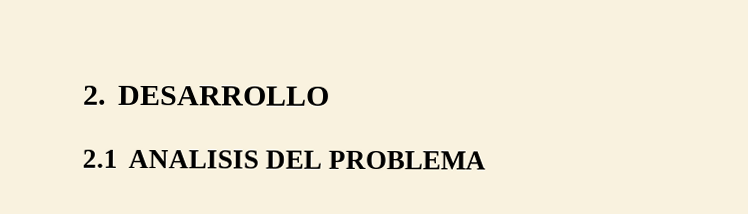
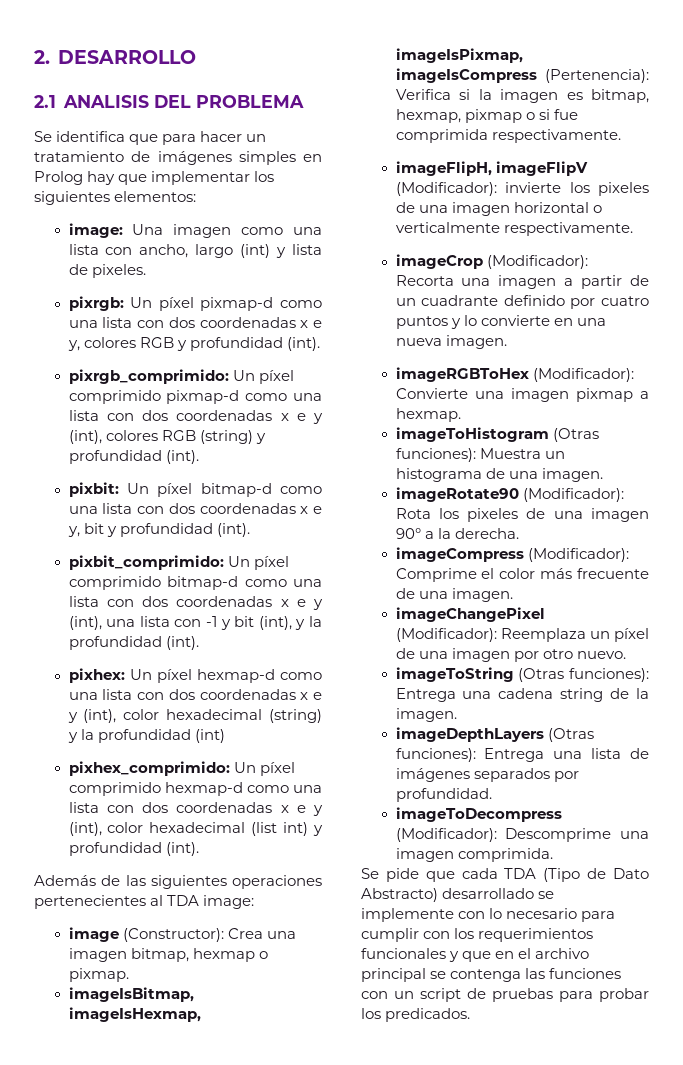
+ Se identifica que para hacer un tratamiento de imágenes simples en Prolog hay que implementar los siguientes elementos:
+ image: Una imagen como una lista con ancho, largo (int) y lista de pixeles.
+ pixrgb: Un píxel pixmap-d como una lista con dos coordenadas x e y, colores RGB y profundidad (int).
+ pixrgb_comprimido: Un píxel comprimido pixmap-d como una lista con dos coordenadas x e y (int), colores RGB (string) y profundidad (int).
+ pixbit: Un píxel bitmap-d como una lista con dos coordenadas x e y, bit y profundidad (int).
+ pixbit_comprimido: Un píxel comprimido bitmap-d como una lista con dos coordenadas x e y (int), una lista con -1 y bit (int), y la profundidad (int).
+ pixhex: Un píxel hexmap-d como una lista con dos coordenadas x e y (int), color hexadecimal (string) y la profundidad (int)
+ pixhex_comprimido: Un píxel comprimido hexmap-d como una lista con dos coordenadas x e y (int), color hexadecimal (list int) y profundidad (int).
+ Además de las siguientes operaciones pertenecientes al TDA image:
+ image (Constructor): Crea una imagen bitmap, hexmap o pixmap.
+ imageIsBitmap, imageIsHexmap, imageIsPixmap, imageIsCompress (Pertenencia): Verifica si la imagen es bitmap, hexmap, pixmap o si fue comprimida respectivamente.
+ imageFlipH, imageFlipV (Modificador): invierte los pixeles de una imagen horizontal o verticalmente respectivamente.
+ imageCrop (Modificador): Recorta una imagen a partir de un cuadrante definido por cuatro puntos y lo convierte en una nueva imagen.
+ imageRGBToHex (Modificador): Convierte una imagen pixmap a hexmap.
+ imageToHistogram (Otras funciones): Muestra un histograma de una imagen.
+ imageRotate90 (Modificador): Rota los pixeles de una imagen 90° a la derecha.
+ imageCompress (Modificador): Comprime el color más frecuente de una imagen.
+ imageChangePixel (Modificador): Reemplaza un píxel de una imagen por otro nuevo.
+ imageToString (Otras funciones): Entrega una cadena string de la imagen.
+ imageDepthLayers (Otras funciones): Entrega una lista de imágenes separados por profundidad.
+ imageToDecompress (Modificador): Descomprime una imagen comprimida.
+ Se pide que cada TDA (Tipo de Dato Abstracto) desarrollado se implemente con lo necesario para cumplir con los requerimientos funcionales y que en el archivo principal se contenga las funciones con un script de pruebas para probar los predicados.

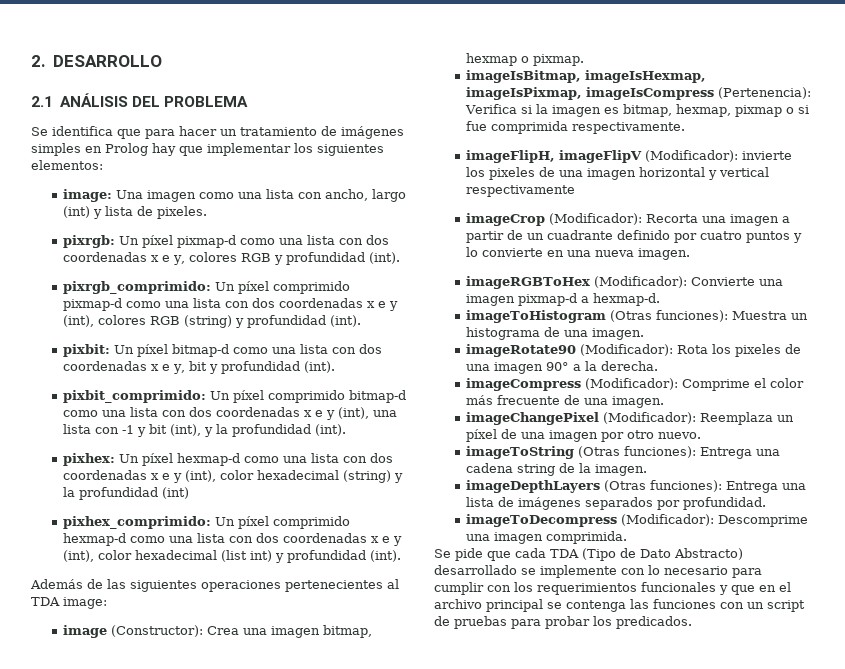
- 2.1 ANALISIS DEL PROBLEMA
+ 2.1 ANÁLISIS DEL PROBLEMA
- imageFlipH, imageFlipV (Modificador): invierte los pixeles de una imagen horizontal o verticalmente respectivamente.
+ imageFlipH, imageFlipV (Modificador): invierte los pixeles de una imagen horizontal y vertical respectivamente
- imageRGBToHex (Modificador): Convierte una imagen pixmap a hexmap.
+ imageRGBToHex (Modificador): Convierte una imagen pixmap-d a hexmap-d.

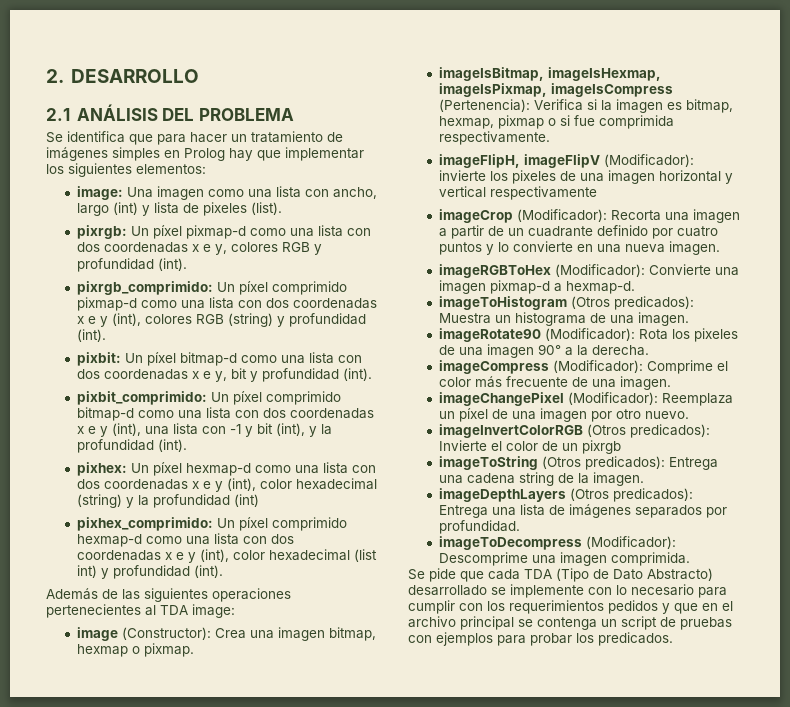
- image: Una imagen como una lista con ancho, largo (int) y lista de pixeles.
+ image: Una imagen como una lista con ancho, largo (int) y lista de pixeles (list).
- imageToHistogram (Otras funciones): Muestra un histograma de una imagen.
+ imageToHistogram (Otros predicados): Muestra un histograma de una imagen.
+ imageInvertColorRGB (Otros predicados): Invierte el color de un pixrgb
- imageToString (Otras funciones): Entrega una cadena string de la imagen.
+ imageToString (Otros predicados): Entrega una cadena string de la imagen.
- imageDepthLayers (Otras funciones): Entrega una lista de imágenes separados por profundidad.
+ imageDepthLayers (Otros predicados): Entrega una lista de imágenes separados por profundidad.
- Se pide que cada TDA (Tipo de Dato Abstracto) desarrollado se implemente con lo necesario para cumplir con los requerimientos funcionales y que en el archivo principal se contenga las funciones con un script de pruebas para probar los predicados.
+ Se pide que cada TDA (Tipo de Dato Abstracto) desarrollado se implemente con lo necesario para cumplir con los requerimientos pedidos y que en el archivo principal se contenga un script de pruebas con ejemplos para probar los predicados.

